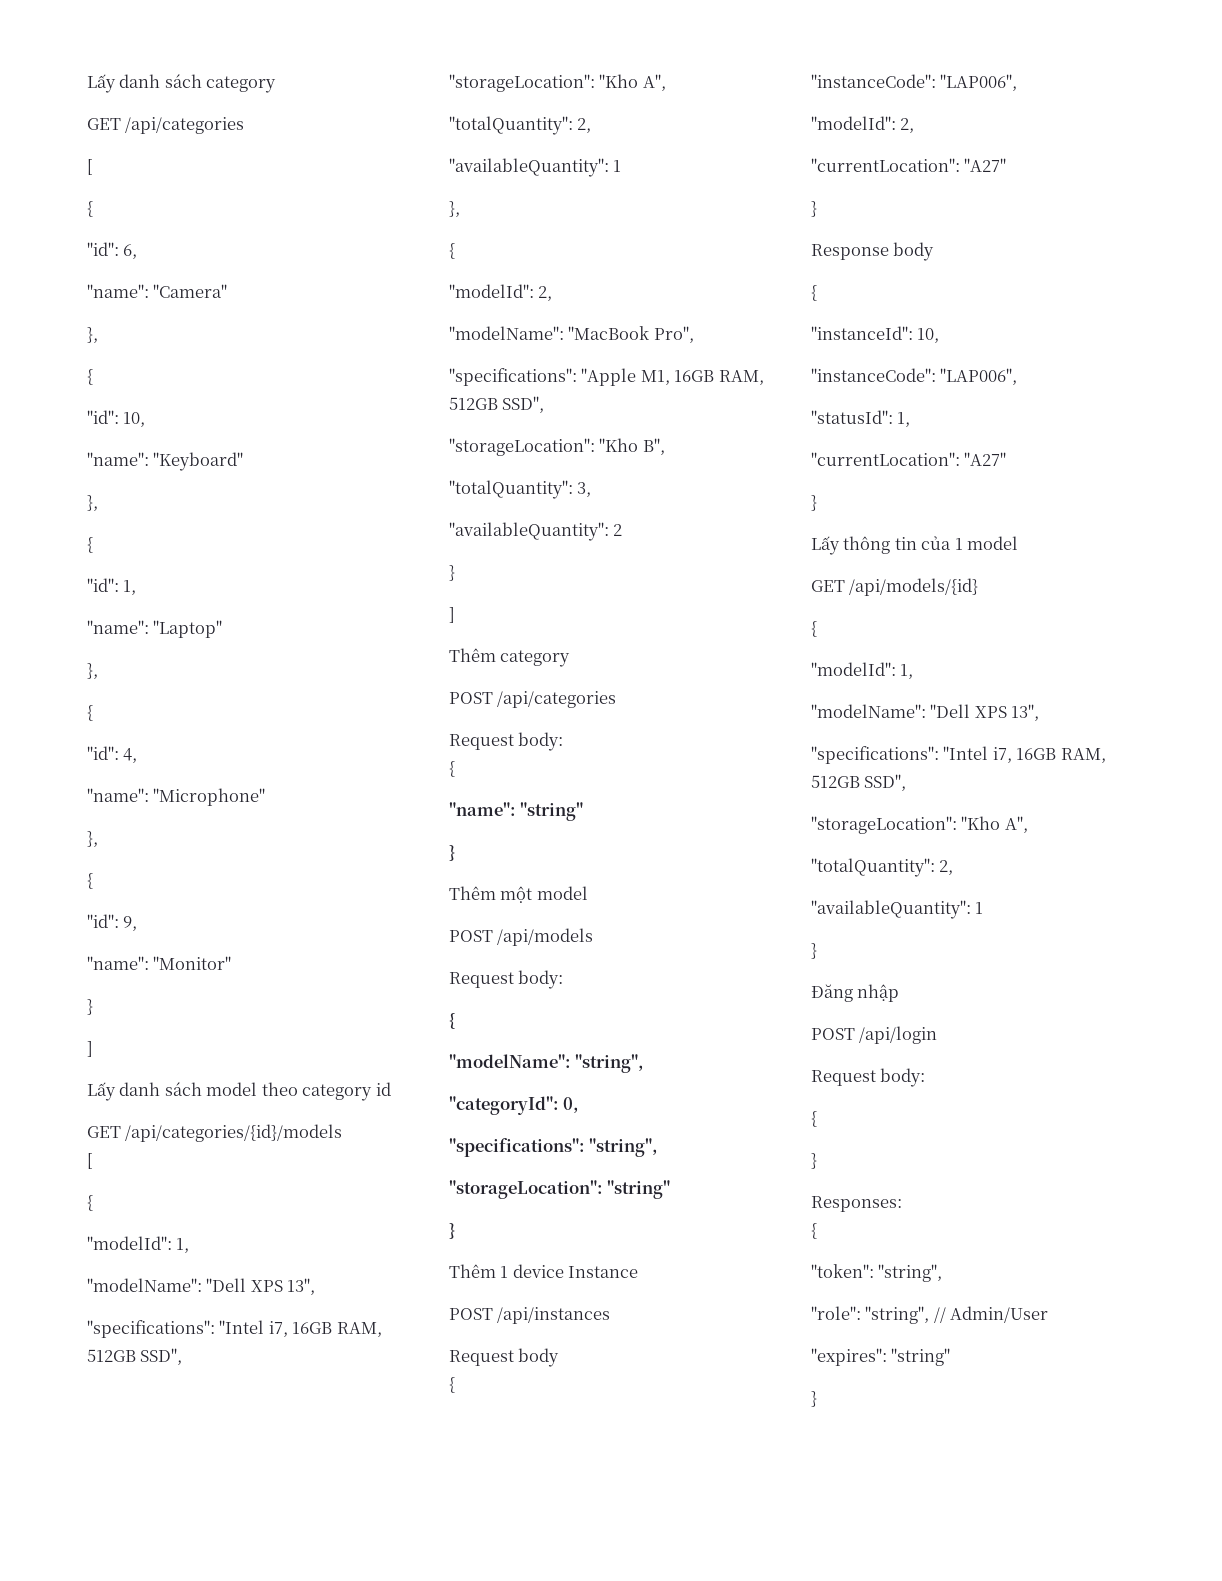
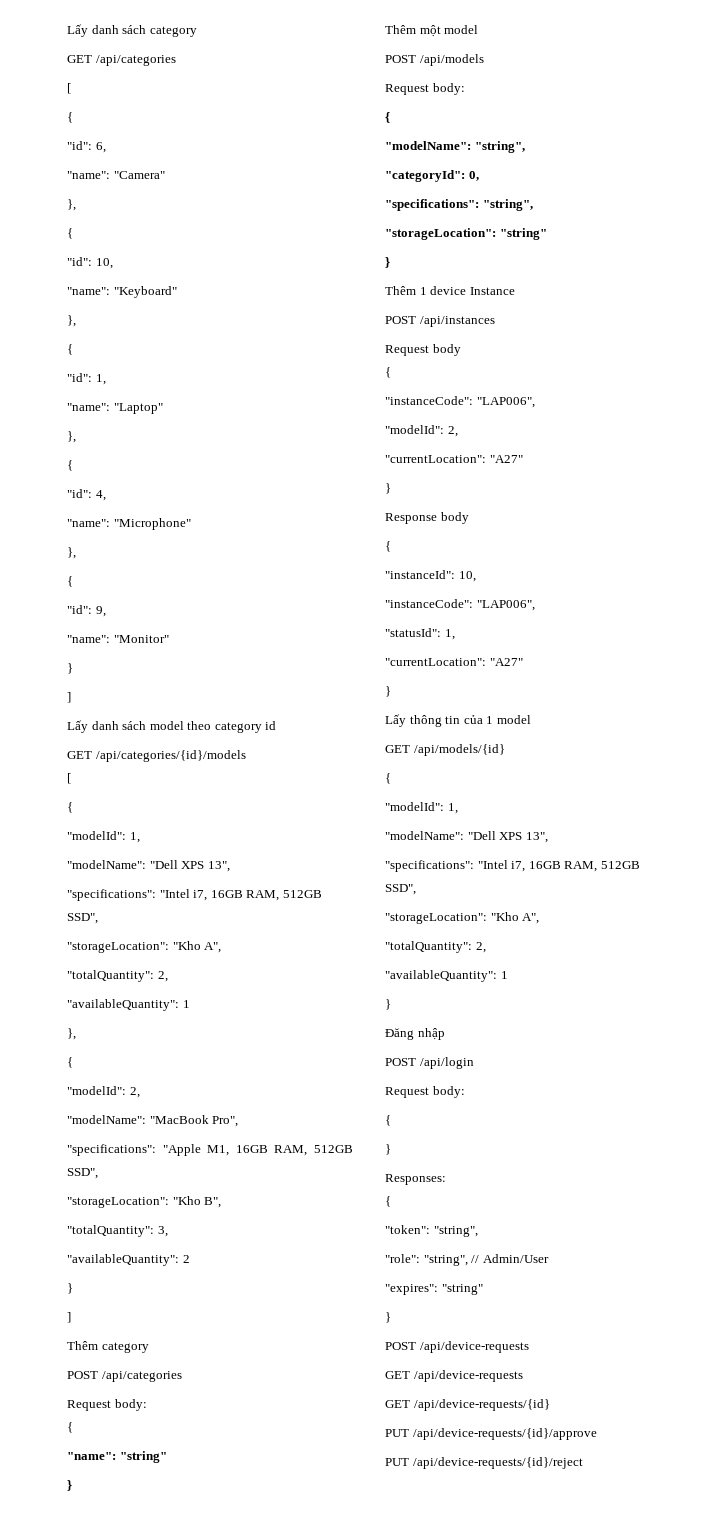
+ POST /api/device-requests
+ GET /api/device-requests
+ GET /api/device-requests/{id}
+ PUT /api/device-requests/{id}/approve
+ PUT /api/device-requests/{id}/reject

